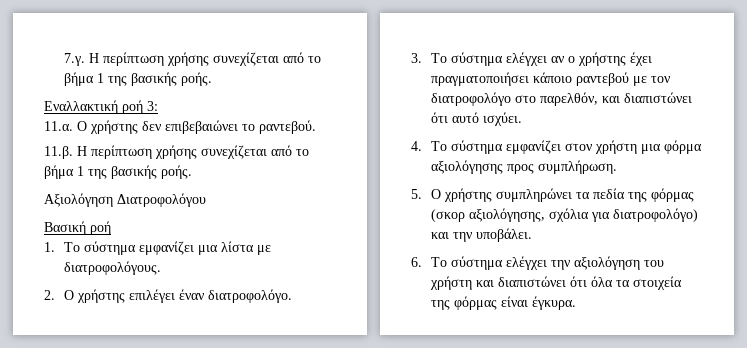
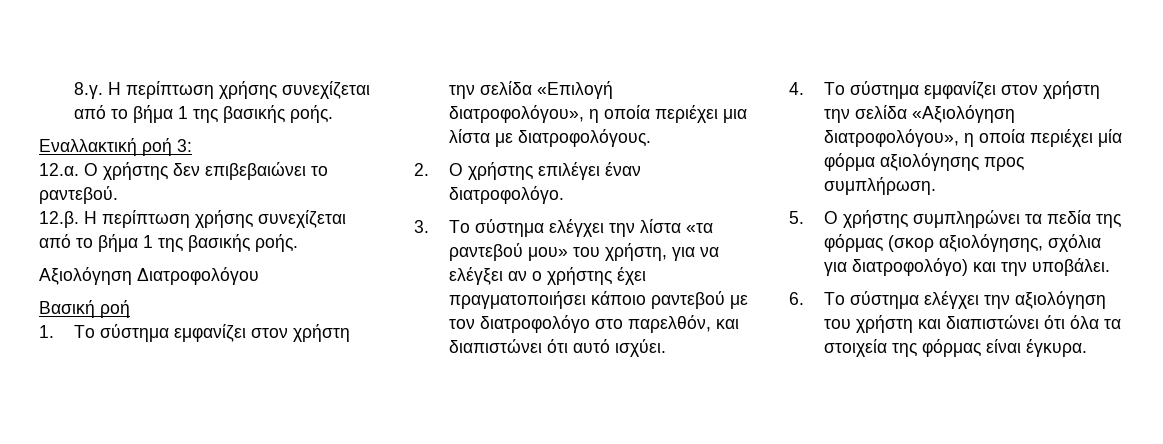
- 7.γ. Η περίπτωση χρήσης συνεχίζεται από το βήμα 1 της βασικής ροής.
+ 8.γ. Η περίπτωση χρήσης συνεχίζεται από το βήμα 1 της βασικής ροής.
- 11.α. Ο χρήστης δεν επιβεβαιώνει το ραντεβού.
+ 12.α. Ο χρήστης δεν επιβεβαιώνει το ραντεβού.
- 11.β. Η περίπτωση χρήσης συνεχίζεται από το βήμα 1 της βασικής ροής.
+ 12.β. Η περίπτωση χρήσης συνεχίζεται από το βήμα 1 της βασικής ροής.
- 1. Το σύστημα εμφανίζει μια λίστα με διατροφολόγους.
+ 1. Το σύστημα εμφανίζει στον χρήστη την σελίδα «Επιλογή διατροφολόγου», η οποία περιέχει μια λίστα με διατροφολόγους.
- 3. Το σύστημα ελέγχει αν ο χρήστης έχει πραγματοποιήσει κάποιο ραντεβού με τον διατροφολόγο στο παρελθόν, και διαπιστώνει ότι αυτό ισχύει.
+ 3. Το σύστημα ελέγχει την λίστα «τα ραντεβού μου» του χρήστη, για να ελέγξει αν ο χρήστης έχει πραγματοποιήσει κάποιο ραντεβού με τον διατροφολόγο στο παρελθόν, και διαπιστώνει ότι αυτό ισχύει.
- 4. Το σύστημα εμφανίζει στον χρήστη μια φόρμα αξιολόγησης προς συμπλήρωση.
+ 4. Το σύστημα εμφανίζει στον χρήστη την σελίδα «Αξιολόγηση διατροφολόγου», η οποία περιέχει μία φόρμα αξιολόγησης προς συμπλήρωση.

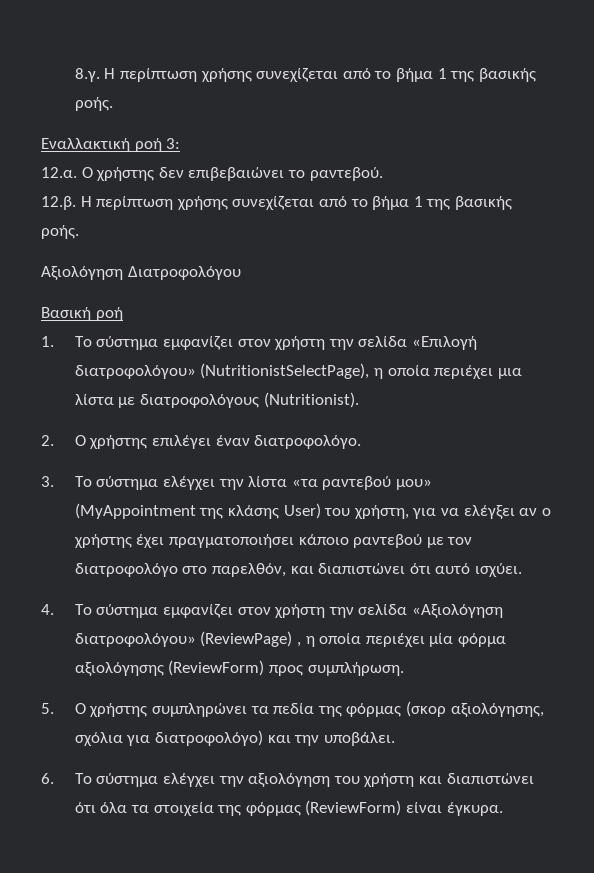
- 1. Το σύστημα εμφανίζει στον χρήστη την σελίδα «Επιλογή διατροφολόγου», η οποία περιέχει μια λίστα με διατροφολόγους.
+ 1. Το σύστημα εμφανίζει στον χρήστη την σελίδα «Επιλογή διατροφολόγου» (NutritionistSelectPage), η οποία περιέχει μια λίστα με διατροφολόγους (Nutritionist).
- 3. Το σύστημα ελέγχει την λίστα «τα ραντεβού μου» του χρήστη, για να ελέγξει αν ο χρήστης έχει πραγματοποιήσει κάποιο ραντεβού με τον διατροφολόγο στο παρελθόν, και διαπιστώνει ότι αυτό ισχύει.
+ 3. Το σύστημα ελέγχει την λίστα «τα ραντεβού μου» (MyAppointment της κλάσης User) του χρήστη, για να ελέγξει αν ο χρήστης έχει πραγματοποιήσει κάποιο ραντεβού με τον διατροφολόγο στο παρελθόν, και διαπιστώνει ότι αυτό ισχύει.
- 4. Το σύστημα εμφανίζει στον χρήστη την σελίδα «Αξιολόγηση διατροφολόγου», η οποία περιέχει μία φόρμα αξιολόγησης προς συμπλήρωση.
+ 4. Το σύστημα εμφανίζει στον χρήστη την σελίδα «Αξιολόγηση διατροφολόγου» (ReviewPage) , η οποία περιέχει μία φόρμα αξιολόγησης (ReviewForm) προς συμπλήρωση.
- 6. Το σύστημα ελέγχει την αξιολόγηση του χρήστη και διαπιστώνει ότι όλα τα στοιχεία της φόρμας είναι έγκυρα.
+ 6. Το σύστημα ελέγχει την αξιολόγηση του χρήστη και διαπιστώνει ότι όλα τα στοιχεία της φόρμας (ReviewForm) είναι έγκυρα.

